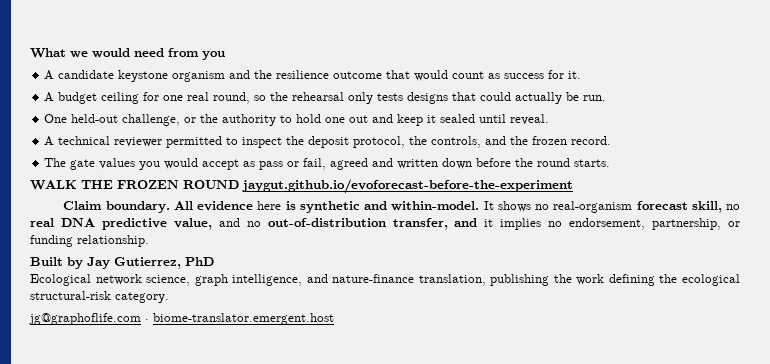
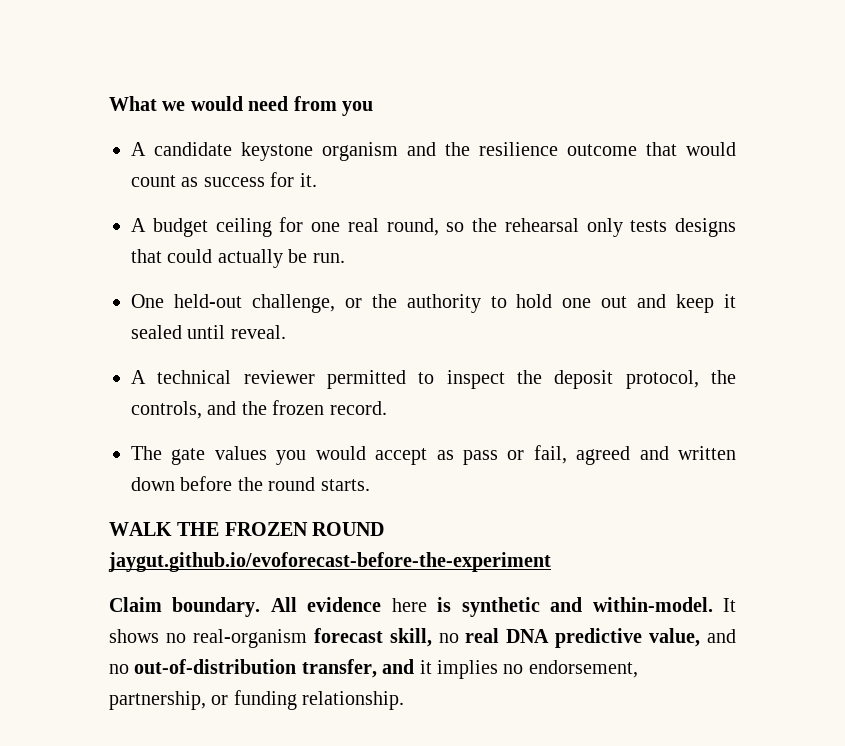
- Built by Jay Gutierrez, PhD
- Ecological network science, graph intelligence, and nature-finance translation, publishing the work defining the ecological structural-risk category.
- jg@graphoflife.com · biome-translator.emergent.host

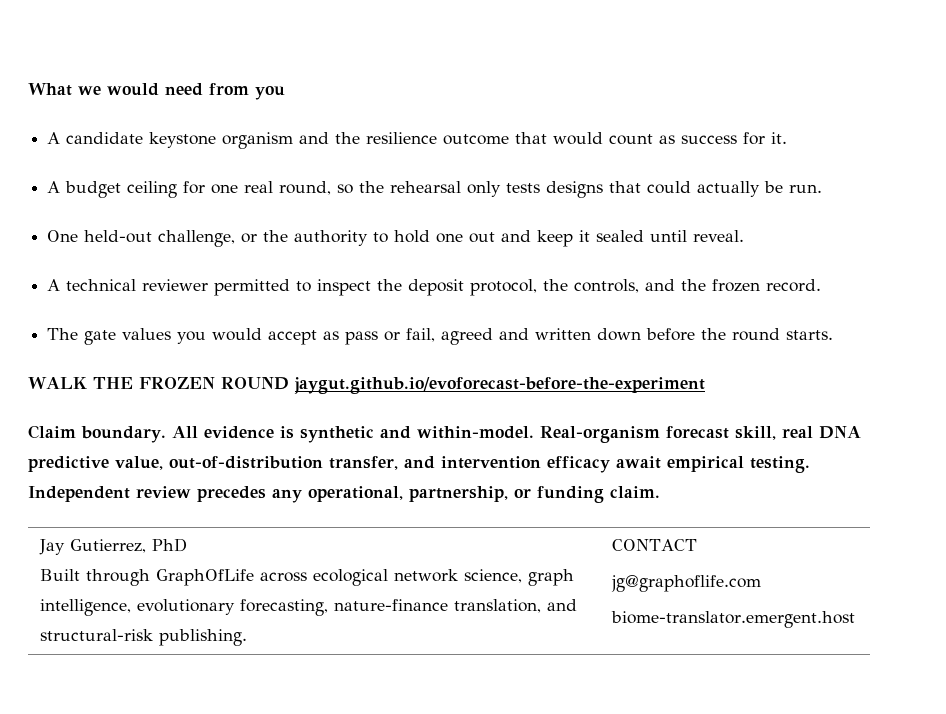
- All evidence here is synthetic and within-model.
+ All evidence is synthetic and within-model.
- It shows no real-organism forecast skill, no real DNA predictive value, and no out-of-distribution transfer, and it implies no endorsement, partnership, or funding relationship.
+ Real-organism forecast skill, real DNA predictive value, out-of-distribution transfer, and intervention efficacy await empirical testing. Independent review precedes any operational, partnership, or funding claim.
+ Jay Gutierrez, PhD
+ Built through GraphOfLife across ecological network science, graph intelligence, evolutionary forecasting, nature-finance translation, and structural-risk publishing. | CONTACT
+ jg@graphoflife.com
+ biome-translator.emergent.host

